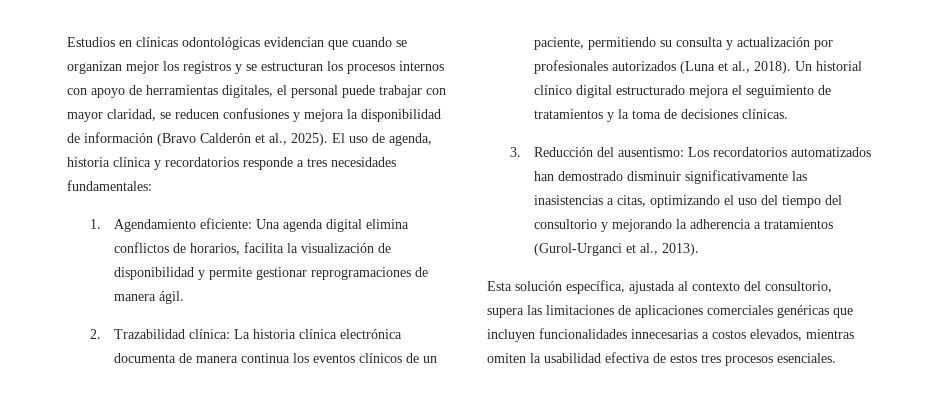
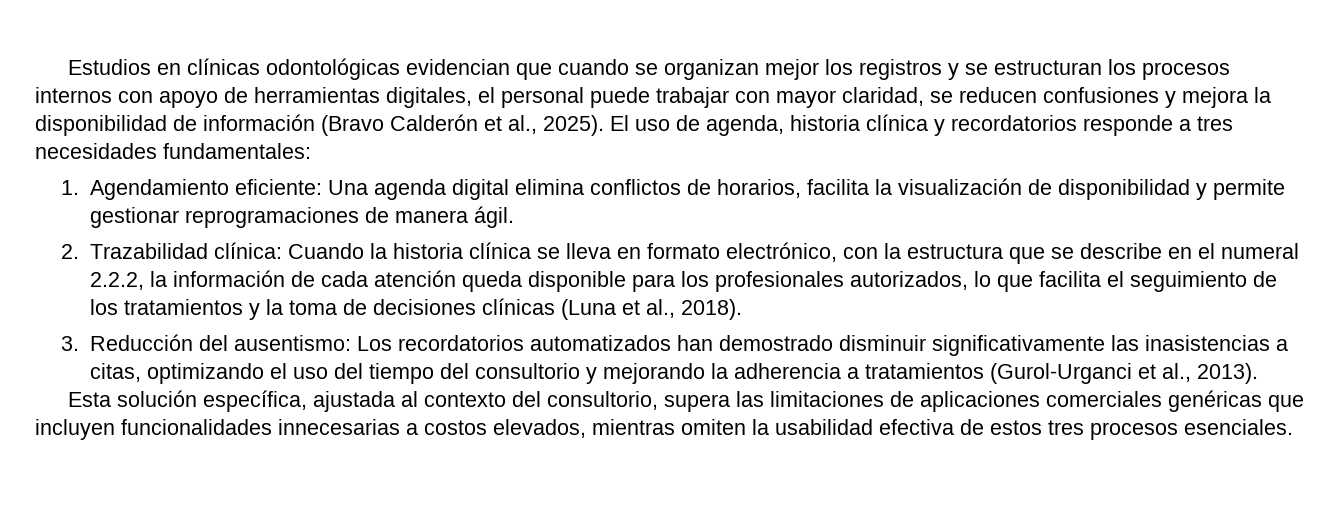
- 2. Trazabilidad clínica: La historia clínica electrónica documenta de manera continua los eventos clínicos de un paciente, permitiendo su consulta y actualización por profesionales autorizados (Luna et al., 2018). Un historial clínico digital estructurado mejora el seguimiento de tratamientos y la toma de decisiones clínicas.
+ 2. Trazabilidad clínica: Cuando la historia clínica se lleva en formato electrónico, con la estructura que se describe en el numeral 2.2.2, la información de cada atención queda disponible para los profesionales autorizados, lo que facilita el seguimiento de los tratamientos y la toma de decisiones clínicas (Luna et al., 2018).

